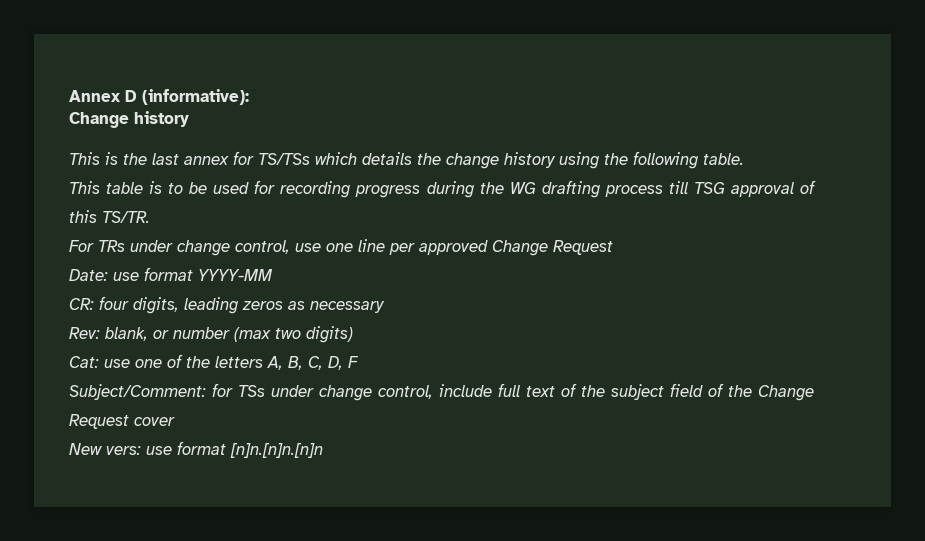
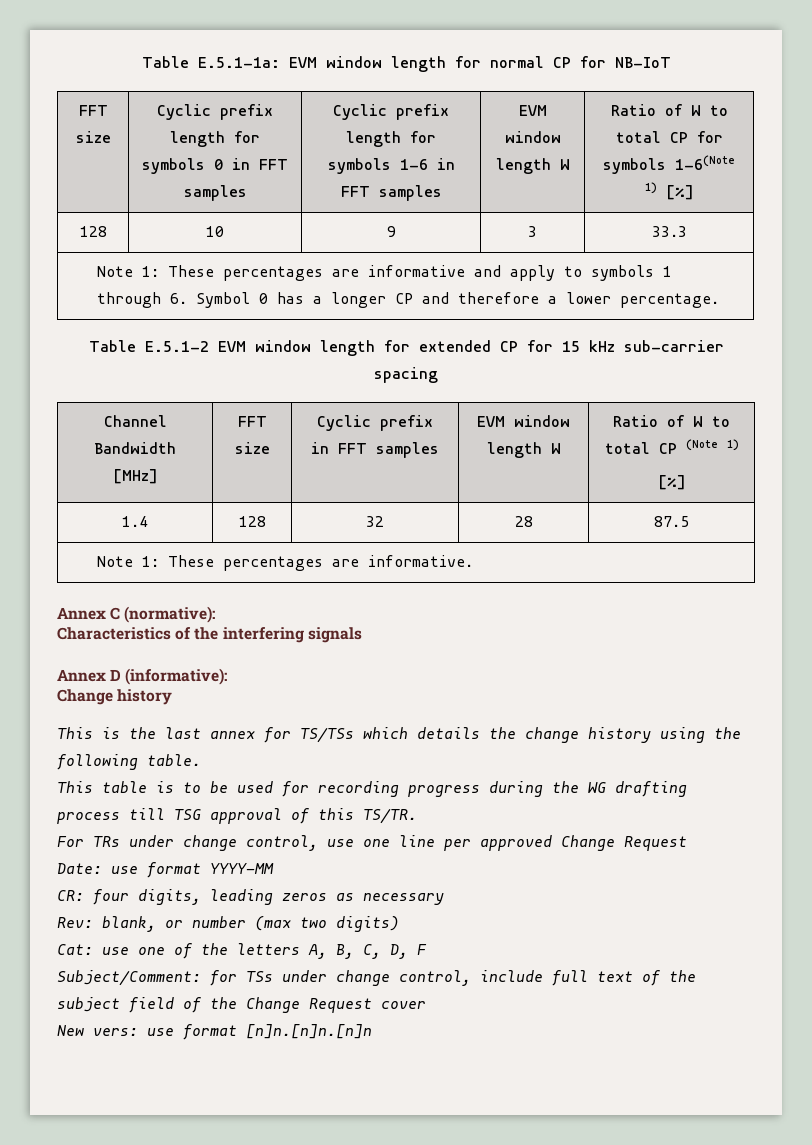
+ Table E.5.1-1a: EVM window length for normal CP for NB-IoT
+ FFT size | Cyclic prefix length for symbols 0 in FFT samples | Cyclic prefix length for symbols 1-6 in FFT samples | EVM window length W | Ratio of W to total CP for symbols 1-6(Note 1) [%]
+ 128 | 10 | 9 | 3 | 33.3
+ Note 1: These percentages are informative and apply to symbols 1 through 6. Symbol 0 has a longer CP and therefore a lower percentage.
+ Table E.5.1-2 EVM window length for extended CP for 15 kHz sub-carrier spacing
+ Channel Bandwidth [MHz] | FFT size | Cyclic prefix in FFT samples | EVM window length W | Ratio of W to total CP (Note 1)
+ [%]
+ 1.4 | 128 | 32 | 28 | 87.5
+ Note 1: These percentages are informative.
+ Annex C (normative):
+ Characteristics of the interfering signals

